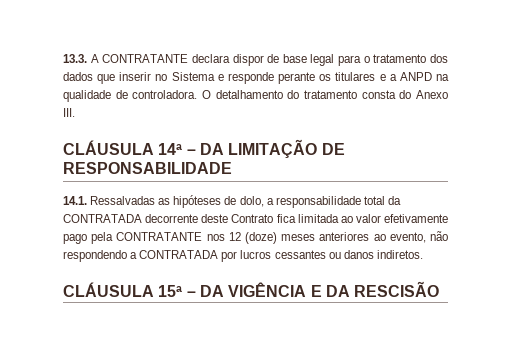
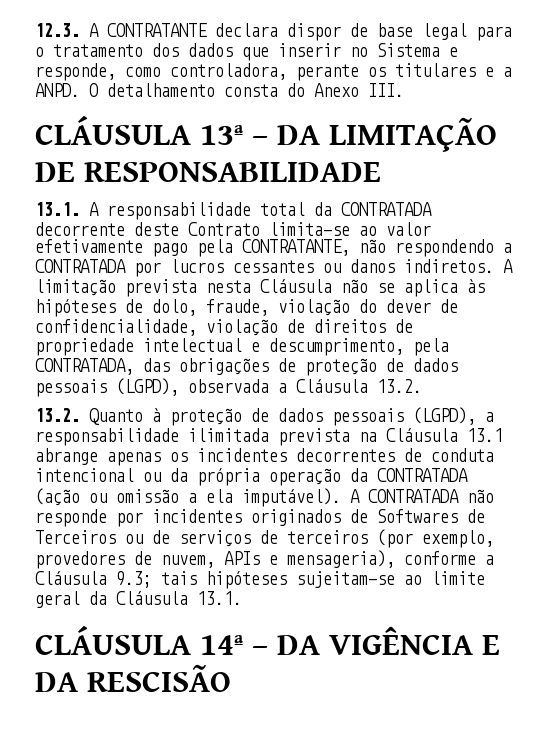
- 13.3. A CONTRATANTE declara dispor de base legal para o tratamento dos dados que inserir no Sistema e responde perante os titulares e a ANPD na qualidade de controladora. O detalhamento do tratamento consta do Anexo III.
+ 12.3. A CONTRATANTE declara dispor de base legal para o tratamento dos dados que inserir no Sistema e responde, como controladora, perante os titulares e a ANPD. O detalhamento consta do Anexo III.
- CLÁUSULA 14ª – DA LIMITAÇÃO DE RESPONSABILIDADE
+ CLÁUSULA 13ª – DA LIMITAÇÃO DE RESPONSABILIDADE
- 14.1. Ressalvadas as hipóteses de dolo, a responsabilidade total da CONTRATADA decorrente deste Contrato fica limitada ao valor efetivamente pago pela CONTRATANTE nos 12 (doze) meses anteriores ao evento, não respondendo a CONTRATADA por lucros cessantes ou danos indiretos.
- CLÁUSULA 15ª – DA VIGÊNCIA E DA RESCISÃO
+ 13.1. A responsabilidade total da CONTRATADA decorrente deste Contrato limita-se ao valor efetivamente pago pela CONTRATANTE, não respondendo a CONTRATADA por lucros cessantes ou danos indiretos. A limitação prevista nesta Cláusula não se aplica às hipóteses de dolo, fraude, violação do dever de confidencialidade, violação de direitos de propriedade intelectual e descumprimento, pela CONTRATADA, das obrigações de proteção de dados pessoais (LGPD), observada a Cláusula 13.2.
+ 13.2. Quanto à proteção de dados pessoais (LGPD), a responsabilidade ilimitada prevista na Cláusula 13.1 abrange apenas os incidentes decorrentes de conduta intencional ou da própria operação da CONTRATADA (ação ou omissão a ela imputável). A CONTRATADA não responde por incidentes originados de Softwares de Terceiros ou de serviços de terceiros (por exemplo, provedores de nuvem, APIs e mensageria), conforme a Cláusula 9.3; tais hipóteses sujeitam-se ao limite geral da Cláusula 13.1.
+ CLÁUSULA 14ª – DA VIGÊNCIA E DA RESCISÃO

